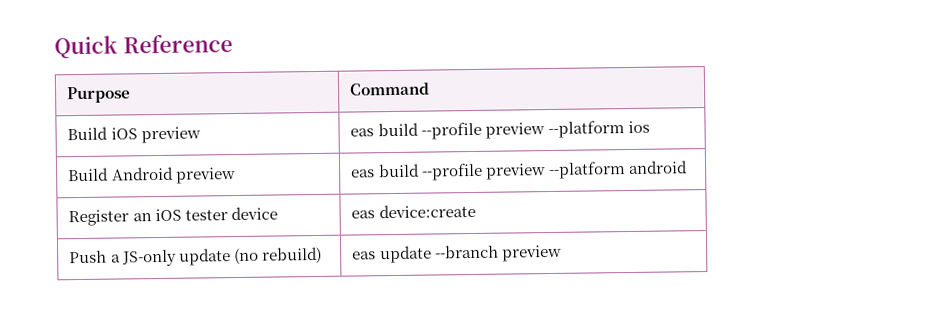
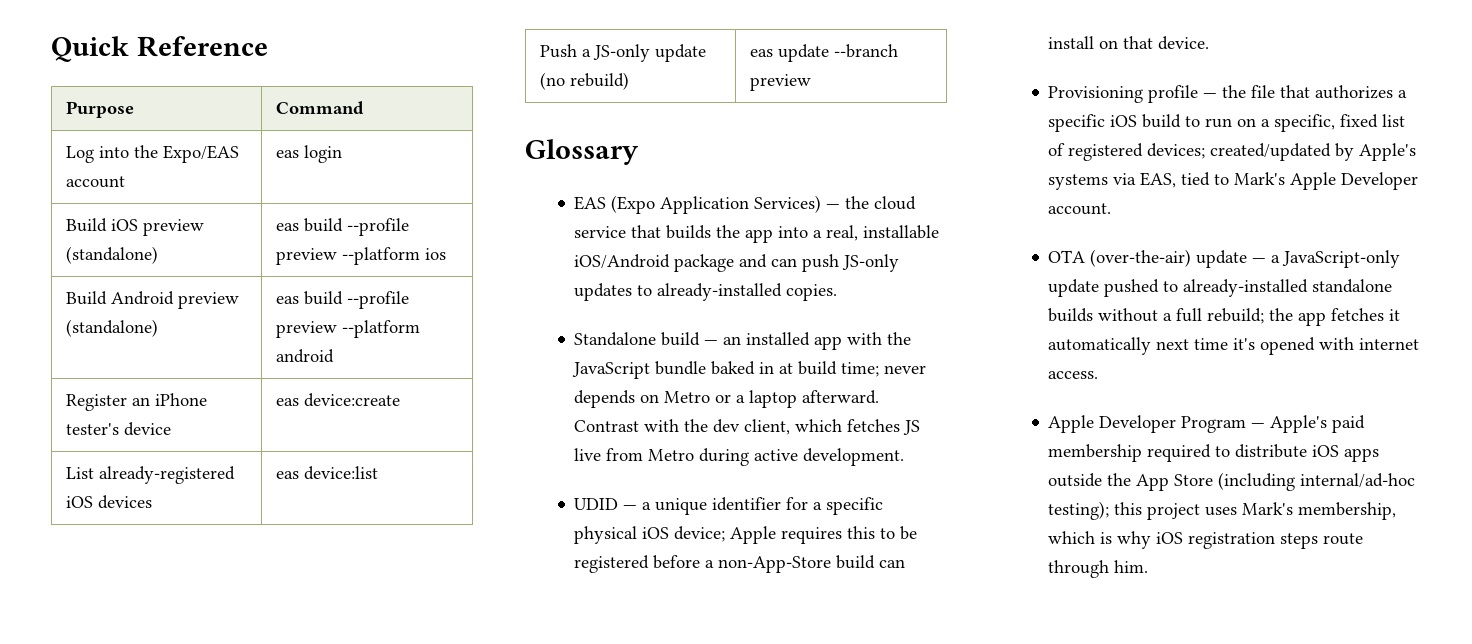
+ Log into the Expo/EAS account | eas login
- Build iOS preview | eas build --profile preview --platform ios
+ Build iOS preview (standalone) | eas build --profile preview --platform ios
- Build Android preview | eas build --profile preview --platform android
+ Build Android preview (standalone) | eas build --profile preview --platform android
- Register an iOS tester device | eas device:create
+ Register an iPhone tester's device | eas device:create
+ List already-registered iOS devices | eas device:list
+ Glossary
+ EAS (Expo Application Services) — the cloud service that builds the app into a real, installable iOS/Android package and can push JS-only updates to already-installed copies.
+ Standalone build — an installed app with the JavaScript bundle baked in at build time; never depends on Metro or a laptop afterward. Contrast with the dev client, which fetches JS live from Metro during active development.
+ UDID — a unique identifier for a specific physical iOS device; Apple requires this to be registered before a non-App-Store build can install on that device.
+ Provisioning profile — the file that authorizes a specific iOS build to run on a specific, fixed list of registered devices; created/updated by Apple's systems via EAS, tied to Mark's Apple Developer account.
+ OTA (over-the-air) update — a JavaScript-only update pushed to already-installed standalone builds without a full rebuild; the app fetches it automatically next time it's opened with internet access.
+ Apple Developer Program — Apple's paid membership required to distribute iOS apps outside the App Store (including internal/ad-hoc testing); this project uses Mark's membership, which is why iOS registration steps route through him.

